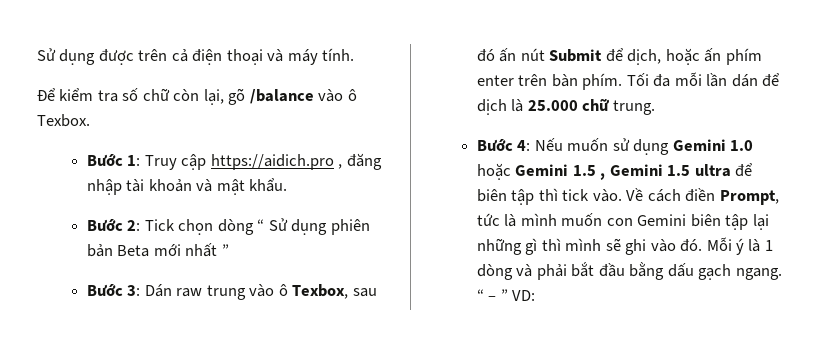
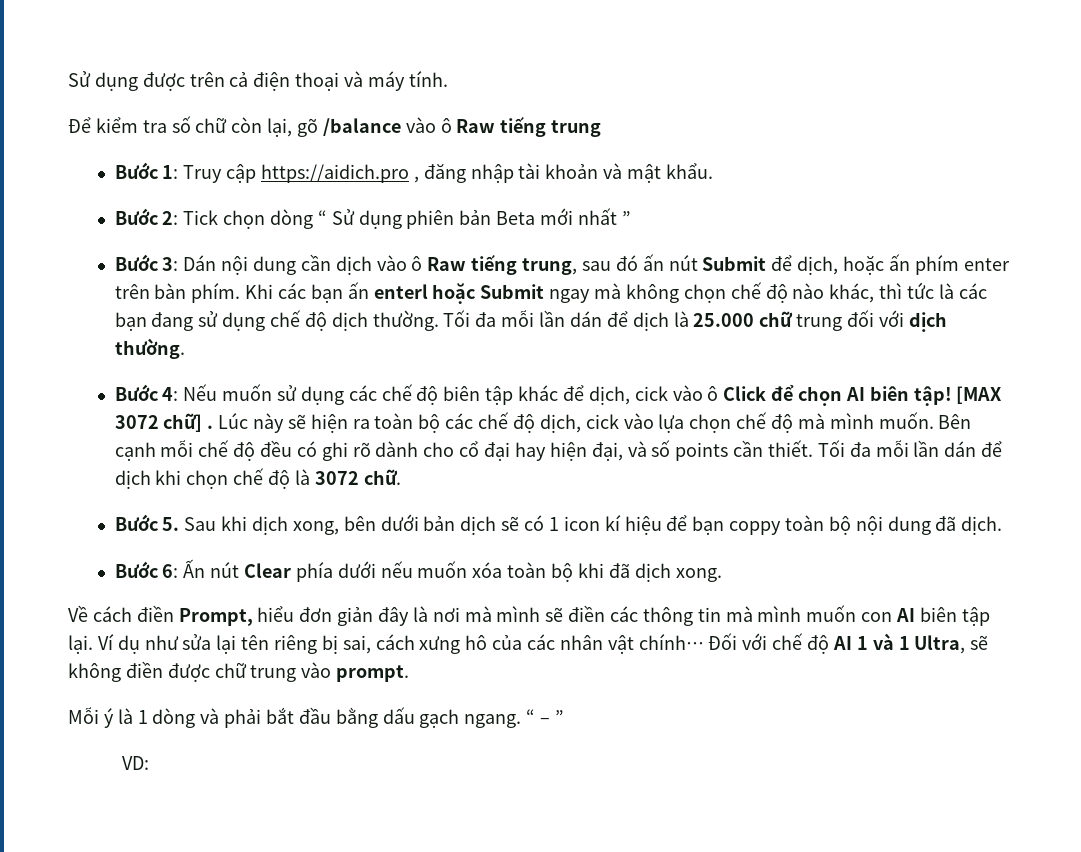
- Để kiểm tra số chữ còn lại, gõ /balance vào ô Texbox.
+ Để kiểm tra số chữ còn lại, gõ /balance vào ô Raw tiếng trung
- Bước 3: Dán raw trung vào ô Texbox, sau đó ấn nút Submit để dịch, hoặc ấn phím enter trên bàn phím.
+ Bước 3: Dán nội dung cần dịch vào ô Raw tiếng trung, sau đó ấn nút Submit để dịch, hoặc ấn phím enter trên bàn phím.
+ Khi các bạn ấn enterl hoặc Submit ngay mà không chọn chế độ nào khác, thì tức là các bạn đang sử dụng chế độ dịch thường.
- Tối đa mỗi lần dán để dịch là 25.000 chữ trung.
+ Tối đa mỗi lần dán để dịch là 25.000 chữ trung đối với dịch thường.
- Bước 4: Nếu muốn sử dụng Gemini 1.0 hoặc Gemini 1.5 , Gemini 1.5 ultra để biên tập thì tick vào. Về cách điền Prompt, tức là mình muốn con Gemini biên tập lại những gì thì mình sẽ ghi vào đó. Mỗi ý là 1 dòng và phải bắt đầu bằng dấu gạch ngang.
+ Bước 4: Nếu muốn sử dụng các chế độ biên tập khác để dịch, cick vào ô Click để chọn AI biên tập! [MAX 3072 chữ] . Lúc này sẽ hiện ra toàn bộ các chế độ dịch, cick vào lựa chọn chế độ mà mình muốn. Bên cạnh mỗi chế độ đều có ghi rõ dành cho cổ đại hay hiện đại, và số points cần thiết. Tối đa mỗi lần dán để dịch khi chọn chế độ là 3072 chữ.
+ Bước 5. Sau khi dịch xong, bên dưới bản dịch sẽ có 1 icon kí hiệu để bạn coppy toàn bộ nội dung đã dịch.
+ Bước 6: Ấn nút Clear phía dưới nếu muốn xóa toàn bộ khi đã dịch xong.
+ Về cách điền Prompt, hiểu đơn giản đây là nơi mà mình sẽ điền các thông tin mà mình muốn con AI biên tập lại. Ví dụ như sửa lại tên riêng bị sai, cách xưng hô của các nhân vật chính… Đối với chế độ AI 1 và 1 Ultra, sẽ không điền được chữ trung vào prompt.
+ Mỗi ý là 1 dòng và phải bắt đầu bằng dấu gạch ngang.
- “ – ” VD:
+ “ – ”
+ VD:

